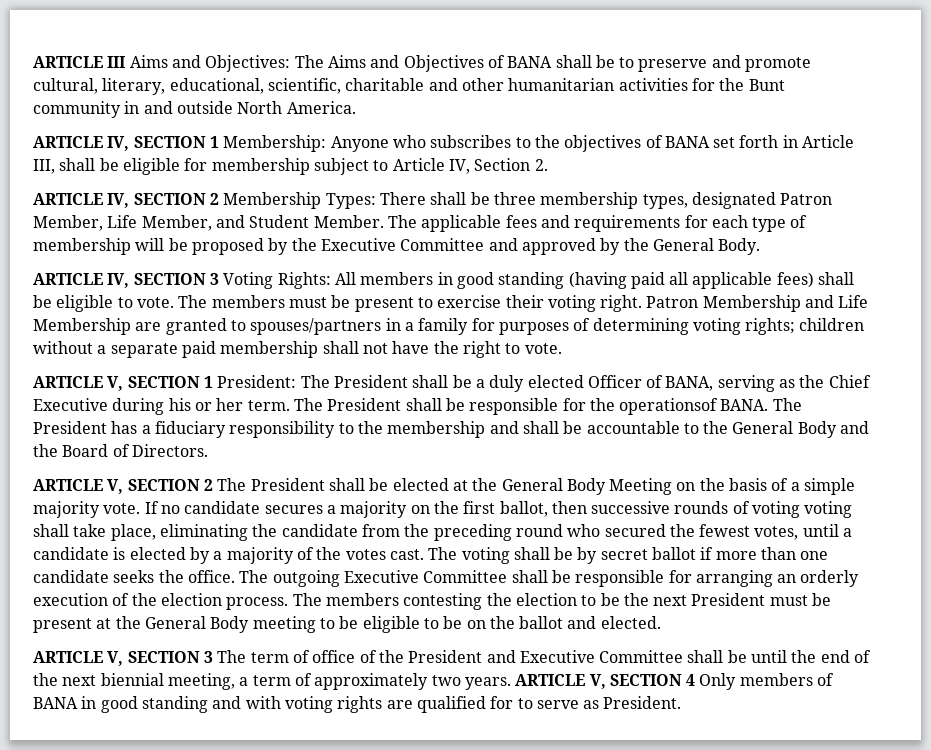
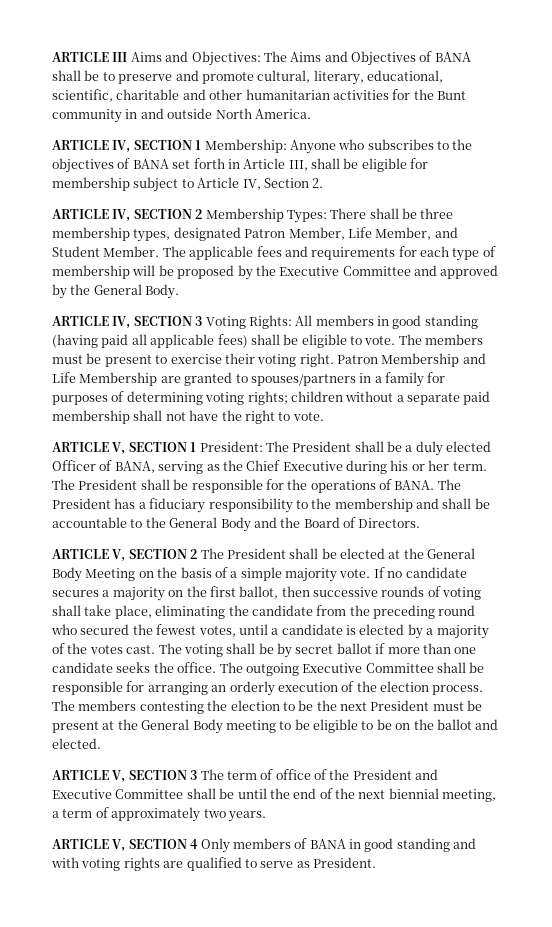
- The President shall be responsible for the operationsof BANA.
+ The President shall be responsible for the operations of BANA.
- If no candidate secures a majority on the first ballot, then successive rounds of voting voting shall take place, eliminating the candidate from the preceding round who secured the fewest votes, until a candidate is elected by a majority of the votes cast.
+ If no candidate secures a majority on the first ballot, then successive rounds of voting shall take place, eliminating the candidate from the preceding round who secured the fewest votes, until a candidate is elected by a majority of the votes cast.
- ARTICLE V, SECTION 3 The term of office of the President and Executive Committee shall be until the end of the next biennial meeting, a term of approximately two years. ARTICLE V, SECTION 4 Only members of BANA in good standing and with voting rights are qualified for to serve as President.
+ ARTICLE V, SECTION 3 The term of office of the President and Executive Committee shall be until the end of the next biennial meeting, a term of approximately two years.
+ ARTICLE V, SECTION 4 Only members of BANA in good standing and with voting rights are qualified to serve as President.

